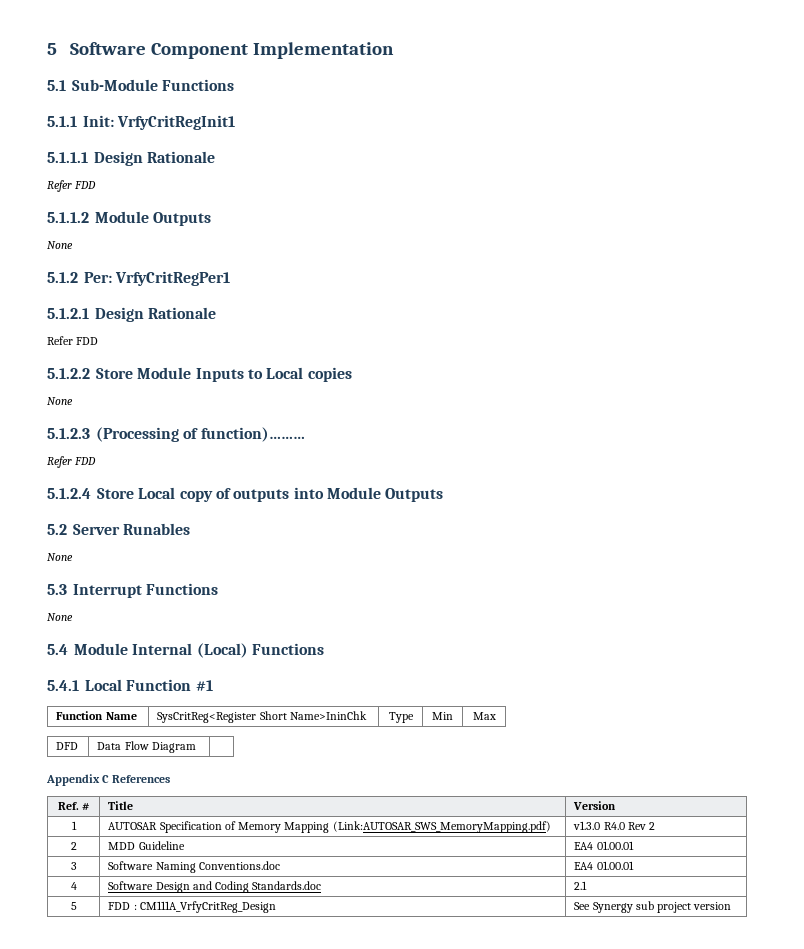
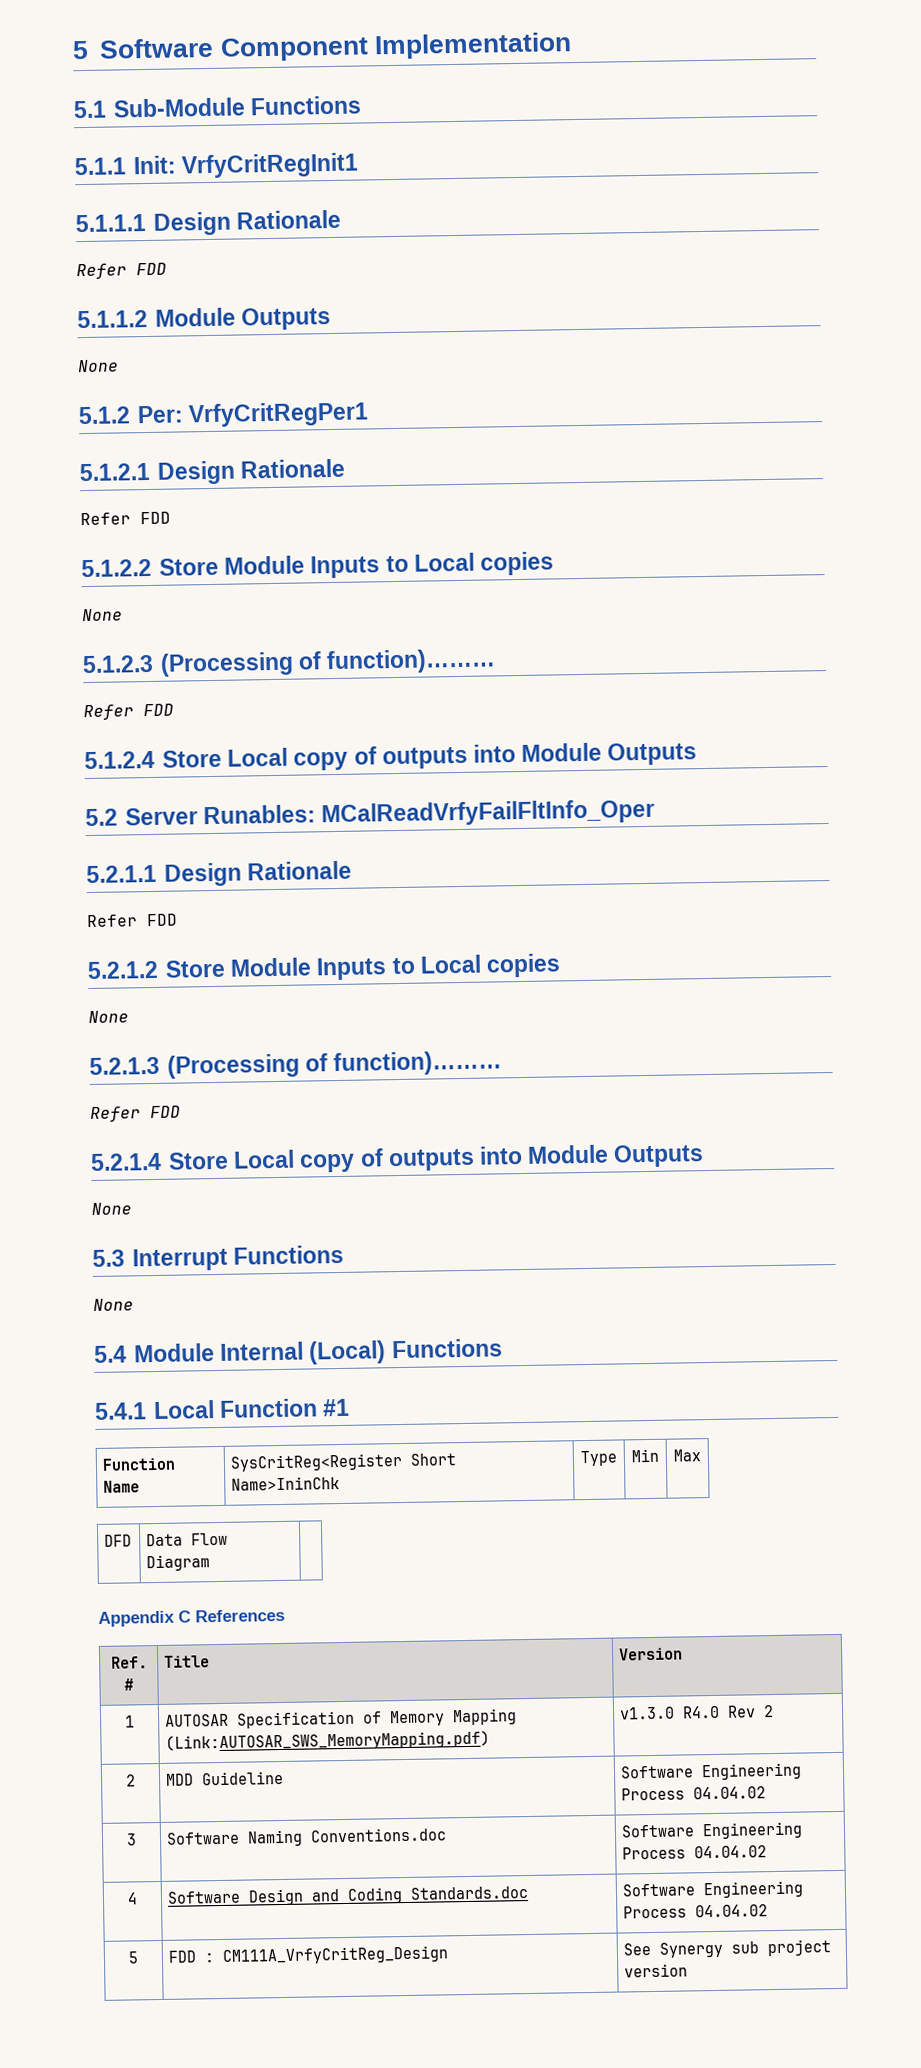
- 5.2 Server Runables
+ 5.2 Server Runables: MCalReadVrfyFailFltInfo_Oper
+ 5.2.1.1 Design Rationale
+ Refer FDD
+ 5.2.1.2 Store Module Inputs to Local copies
+ None
+ 5.2.1.3 (Processing of function)………
+ Refer FDD
+ 5.2.1.4 Store Local copy of outputs into Module Outputs
- 2 | MDD Guideline | EA4 01.00.01
+ 2 | MDD Guideline | Software Engineering Process 04.04.02
- 3 | Software Naming Conventions.doc | EA4 01.00.01
+ 3 | Software Naming Conventions.doc | Software Engineering Process 04.04.02
- 4 | Software Design and Coding Standards.doc | 2.1
+ 4 | Software Design and Coding Standards.doc | Software Engineering Process 04.04.02

